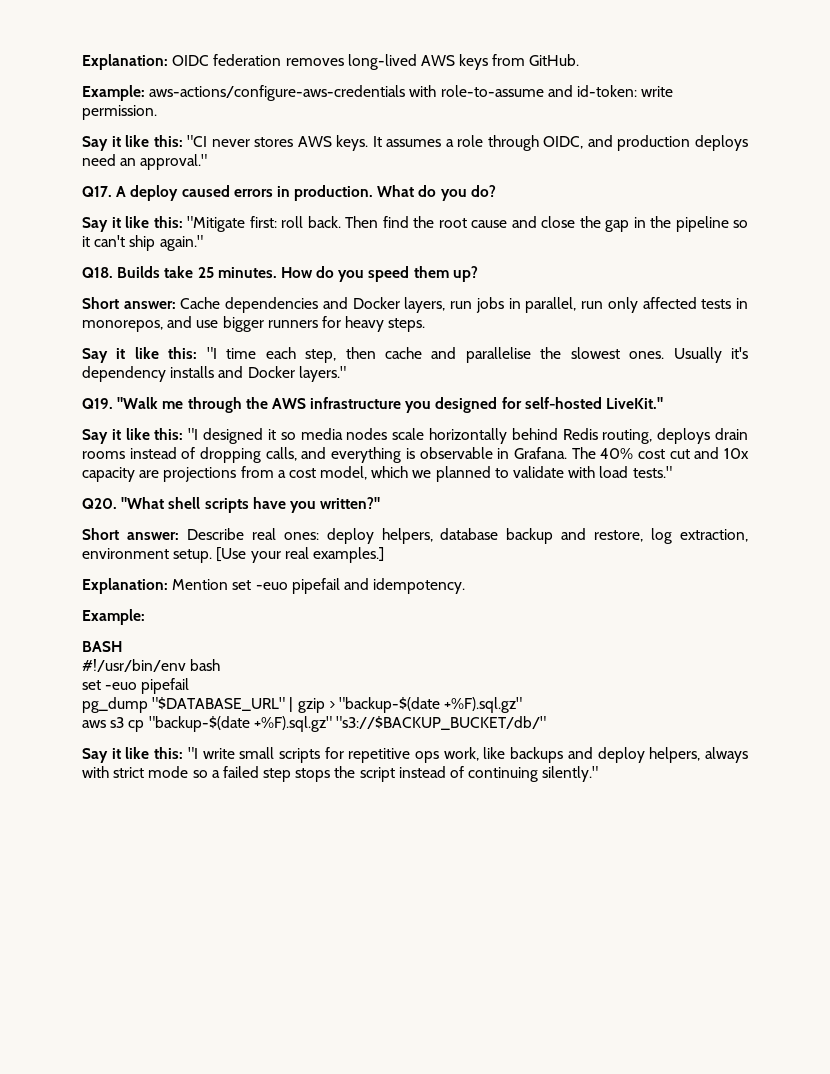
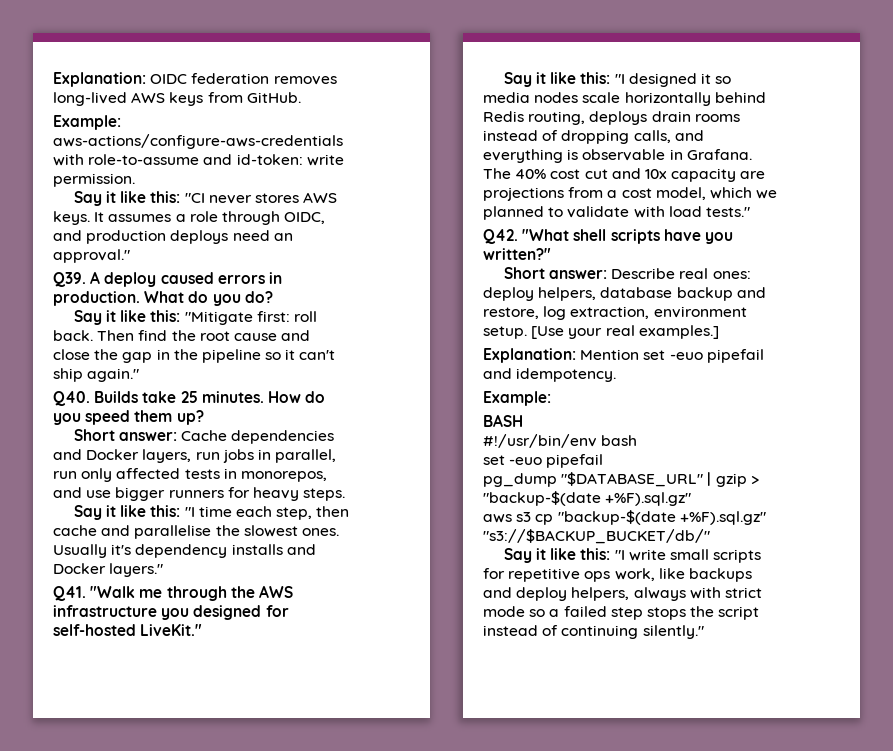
- Q17. A deploy caused errors in production.
+ Q39. A deploy caused errors in production.
- Q18. Builds take 25 minutes.
+ Q40. Builds take 25 minutes.
- Q19. "Walk me through the AWS infrastructure you designed for self-hosted LiveKit."
+ Q41. "Walk me through the AWS infrastructure you designed for self-hosted LiveKit."
- Q20. "What shell scripts have you written?"
+ Q42. "What shell scripts have you written?"

